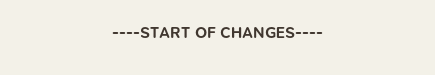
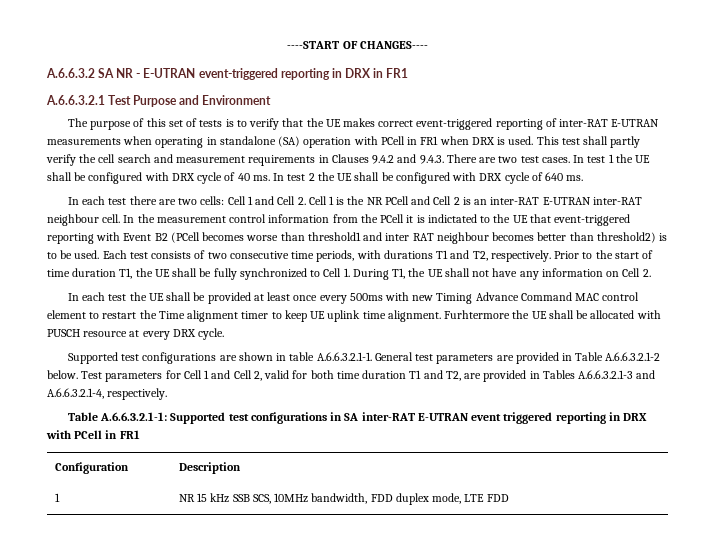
+ A.6.6.3.2 SA NR - E-UTRAN event-triggered reporting in DRX in FR1
+ A.6.6.3.2.1 Test Purpose and Environment
+ The purpose of this set of tests is to verify that the UE makes correct event-triggered reporting of inter-RAT E-UTRAN measurements when operating in standalone (SA) operation with PCell in FR1 when DRX is used. This test shall partly verify the cell search and measurement requirements in Clauses 9.4.2 and 9.4.3. There are two test cases. In test 1 the UE shall be configured with DRX cycle of 40 ms. In test 2 the UE shall be configured with DRX cycle of 640 ms.
+ In each test there are two cells: Cell 1 and Cell 2. Cell 1 is the NR PCell and Cell 2 is an inter-RAT E-UTRAN inter-RAT neighbour cell. In the measurement control information from the PCell it is indictated to the UE that event-triggered reporting with Event B2 (PCell becomes worse than threshold1 and inter RAT neighbour becomes better than threshold2) is to be used. Each test consists of two consecutive time periods, with durations T1 and T2, respectively. Prior to the start of time duration T1, the UE shall be fully synchronized to Cell 1. During T1, the UE shall not have any information on Cell 2.
+ In each test the UE shall be provided at least once every 500ms with new Timing Advance Command MAC control element to restart the Time alignment timer to keep UE uplink time alignment. Furhtermore the UE shall be allocated with PUSCH resource at every DRX cycle.
+ Supported test configurations are shown in table A.6.6.3.2.1-1. General test parameters are provided in Table A.6.6.3.2.1-2 below. Test parameters for Cell 1 and Cell 2, valid for both time duration T1 and T2, are provided in Tables A.6.6.3.2.1-3 and A.6.6.3.2.1-4, respectively.
+ Table A.6.6.3.2.1-1: Supported test configurations in SA inter-RAT E-UTRAN event triggered reporting in DRX with PCell in FR1
+ Configuration | Description
+ 1 | NR 15 kHz SSB SCS, 10MHz bandwidth, FDD duplex mode, LTE FDD

